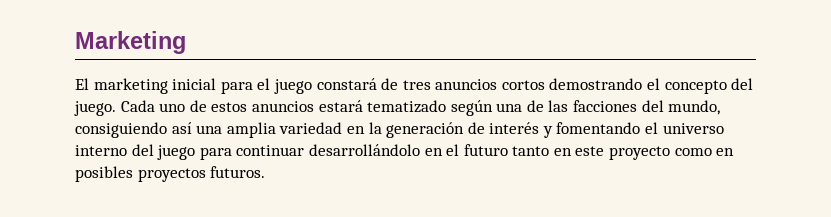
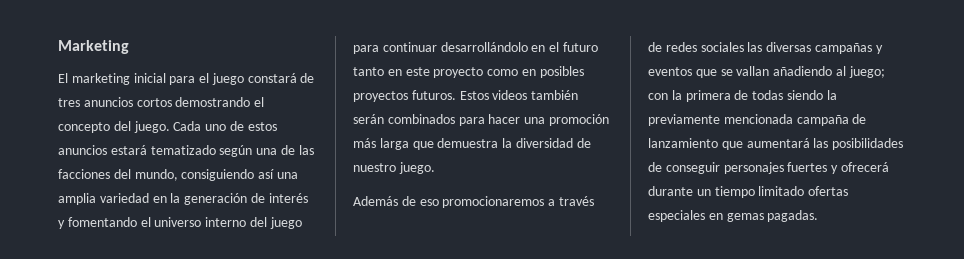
+ Estos videos también serán combinados para hacer una promoción más larga que demuestra la diversidad de nuestro juego.
+ Además de eso promocionaremos a través de redes sociales las diversas campañas y eventos que se vallan añadiendo al juego; con la primera de todas siendo la previamente mencionada campaña de lanzamiento que aumentará las posibilidades de conseguir personajes fuertes y ofrecerá durante un tiempo limitado ofertas especiales en gemas pagadas.

